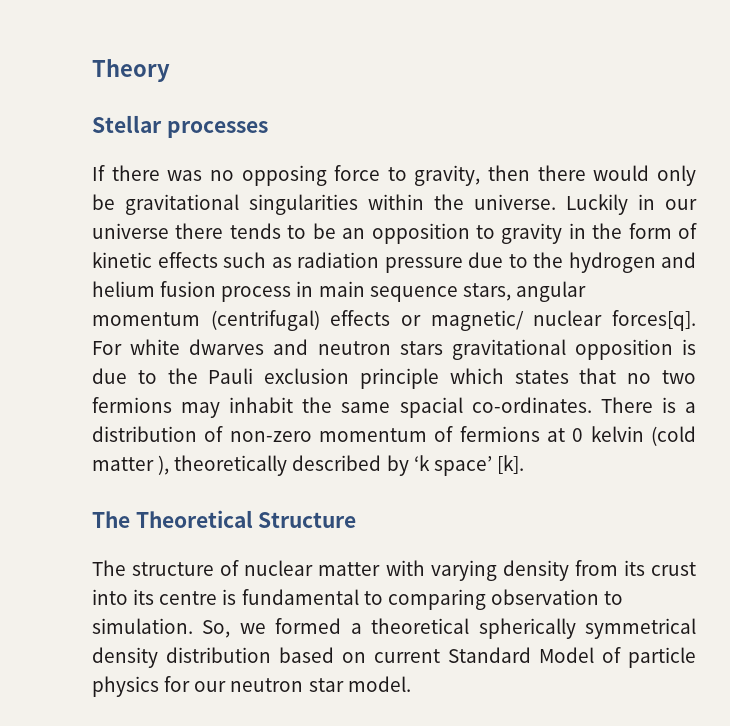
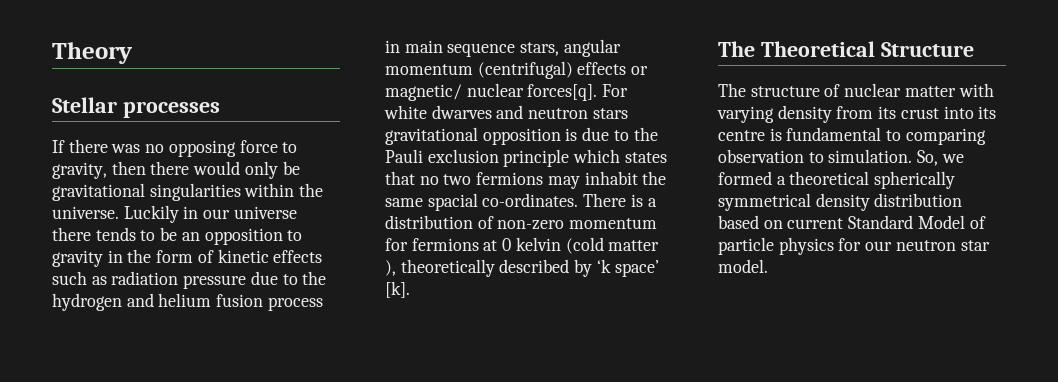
- There is a distribution of non-zero momentum of fermions at 0 kelvin (cold matter ), theoretically described by ‘k space’ [k].
+ There is a distribution of non-zero momentum for fermions at 0 kelvin (cold matter ), theoretically described by ‘k space’ [k].

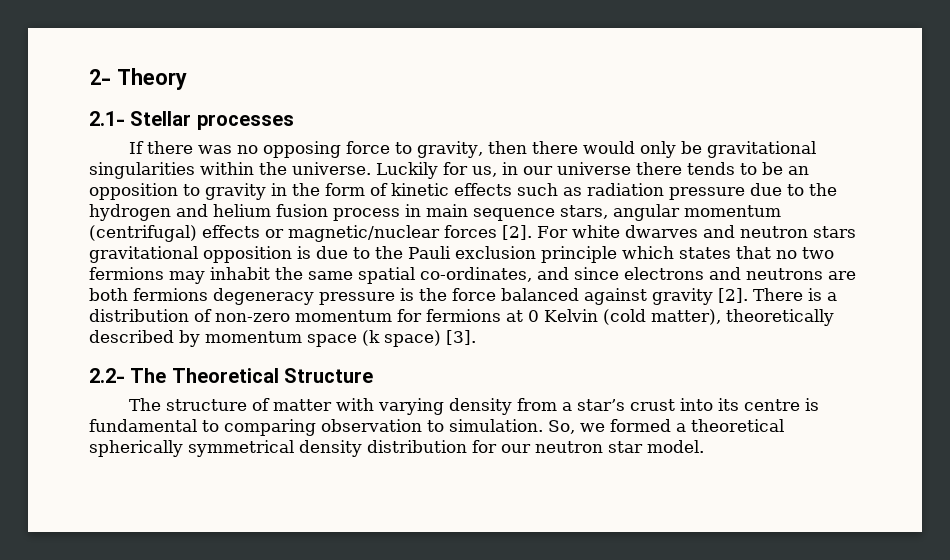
- Theory
+ 2- Theory
- Stellar processes
+ 2.1- Stellar processes
- Luckily in our universe there tends to be an opposition to gravity in the form of kinetic effects such as radiation pressure due to the hydrogen and helium fusion process in main sequence stars, angular momentum (centrifugal) effects or magnetic/ nuclear forces[q].
+ Luckily for us, in our universe there tends to be an opposition to gravity in the form of kinetic effects such as radiation pressure due to the hydrogen and helium fusion process in main sequence stars, angular momentum (centrifugal) effects or magnetic/nuclear forces [2].
- For white dwarves and neutron stars gravitational opposition is due to the Pauli exclusion principle which states that no two fermions may inhabit the same spacial co-ordinates.
+ For white dwarves and neutron stars gravitational opposition is due to the Pauli exclusion principle which states that no two fermions may inhabit the same spatial co-ordinates, and since electrons and neutrons are both fermions degeneracy pressure is the force balanced against gravity [2].
- There is a distribution of non-zero momentum for fermions at 0 kelvin (cold matter ), theoretically described by ‘k space’ [k].
- The Theoretical Structure
+ There is a distribution of non-zero momentum for fermions at 0 Kelvin (cold matter), theoretically described by momentum space (k space) [3].
+ 2.2- The Theoretical Structure
- The structure of nuclear matter with varying density from its crust into its centre is fundamental to comparing observation to simulation.
+ The structure of matter with varying density from a star’s crust into its centre is fundamental to comparing observation to simulation.
- So, we formed a theoretical spherically symmetrical density distribution based on current Standard Model of particle physics for our neutron star model.
+ So, we formed a theoretical spherically symmetrical density distribution for our neutron star model.

